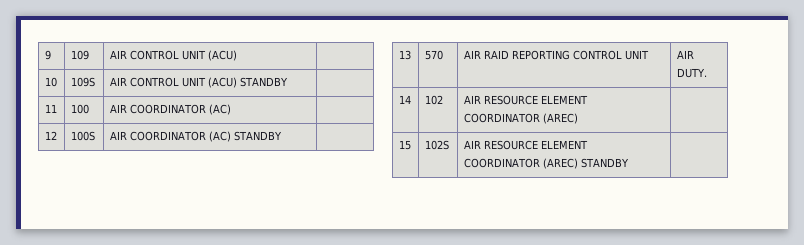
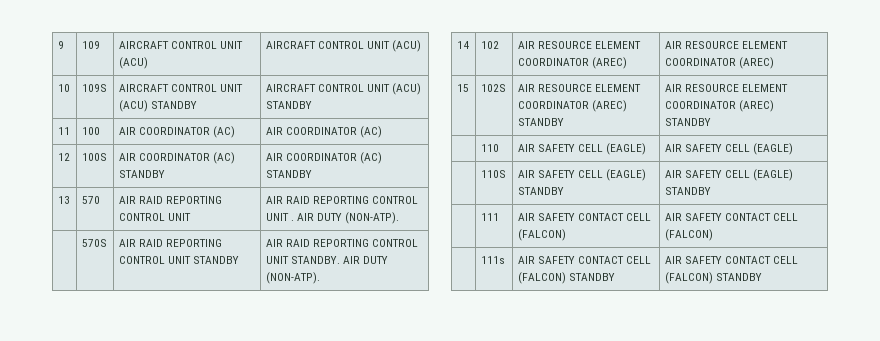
- 9 | 109 | AIR CONTROL UNIT (ACU) |
+ 9 | 109 | AIRCRAFT CONTROL UNIT (ACU) | AIRCRAFT CONTROL UNIT (ACU)
- 10 | 109S | AIR CONTROL UNIT (ACU) STANDBY |
+ 10 | 109S | AIRCRAFT CONTROL UNIT (ACU) STANDBY | AIRCRAFT CONTROL UNIT (ACU) STANDBY
- 11 | 100 | AIR COORDINATOR (AC) |
+ 11 | 100 | AIR COORDINATOR (AC) | AIR COORDINATOR (AC)
- 12 | 100S | AIR COORDINATOR (AC) STANDBY |
+ 12 | 100S | AIR COORDINATOR (AC) STANDBY | AIR COORDINATOR (AC) STANDBY
- 13 | 570 | AIR RAID REPORTING CONTROL UNIT | AIR DUTY.
+ 13 | 570 | AIR RAID REPORTING CONTROL UNIT | AIR RAID REPORTING CONTROL UNIT . AIR DUTY (NON-ATP).
+ | 570S | AIR RAID REPORTING CONTROL UNIT STANDBY | AIR RAID REPORTING CONTROL UNIT STANDBY. AIR DUTY (NON-ATP).
- 14 | 102 | AIR RESOURCE ELEMENT COORDINATOR (AREC) |
+ 14 | 102 | AIR RESOURCE ELEMENT COORDINATOR (AREC) | AIR RESOURCE ELEMENT COORDINATOR (AREC)
- 15 | 102S | AIR RESOURCE ELEMENT COORDINATOR (AREC) STANDBY |
+ 15 | 102S | AIR RESOURCE ELEMENT COORDINATOR (AREC) STANDBY | AIR RESOURCE ELEMENT COORDINATOR (AREC) STANDBY
+ | 110 | AIR SAFETY CELL (EAGLE) | AIR SAFETY CELL (EAGLE)
+ | 110S | AIR SAFETY CELL (EAGLE) STANDBY | AIR SAFETY CELL (EAGLE) STANDBY
+ | 111 | AIR SAFETY CONTACT CELL (FALCON) | AIR SAFETY CONTACT CELL (FALCON)
+ | 111s | AIR SAFETY CONTACT CELL (FALCON) STANDBY | AIR SAFETY CONTACT CELL (FALCON) STANDBY

